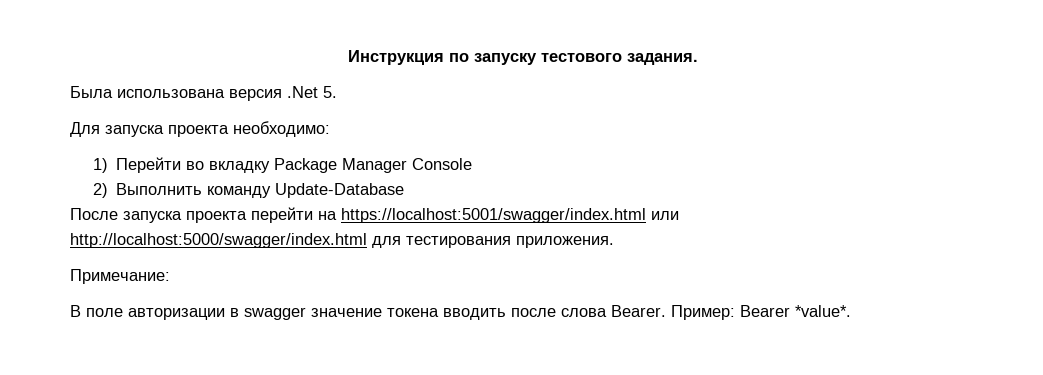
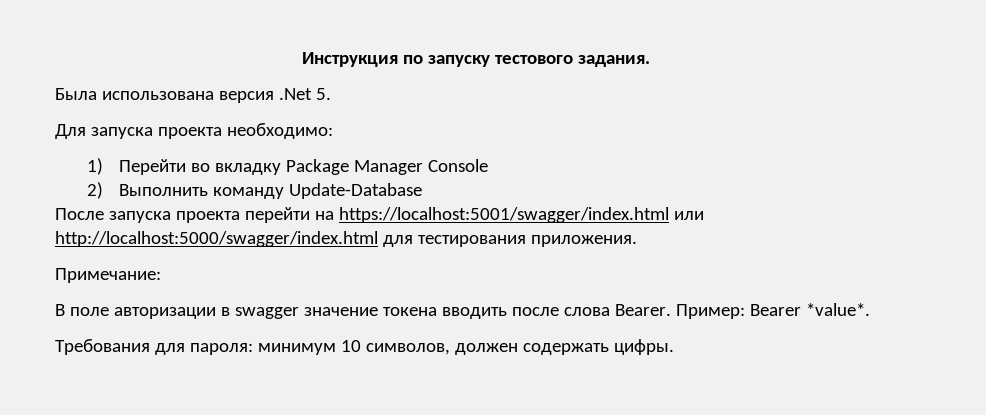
+ Требования для пароля: минимум 10 символов, должен содержать цифры.

